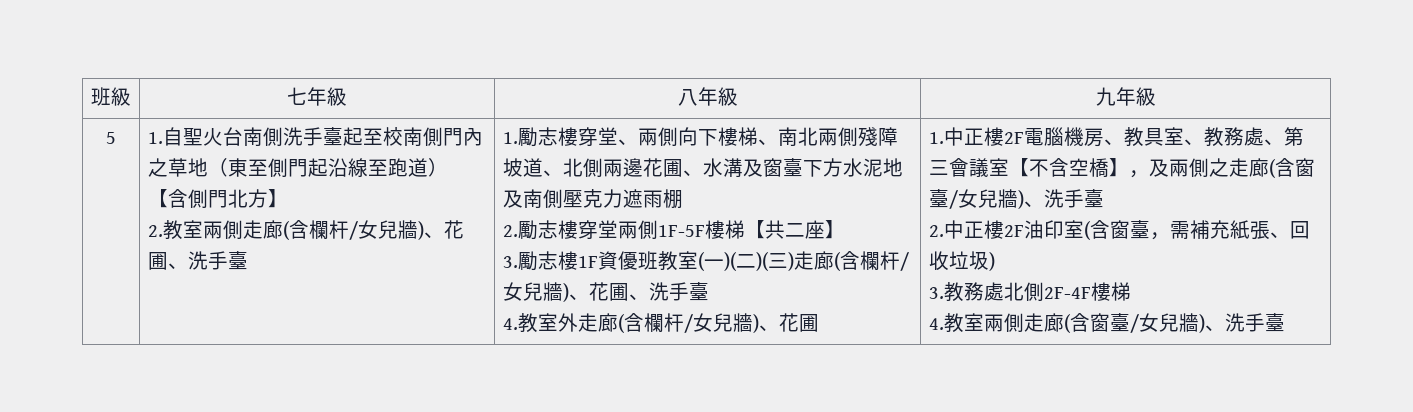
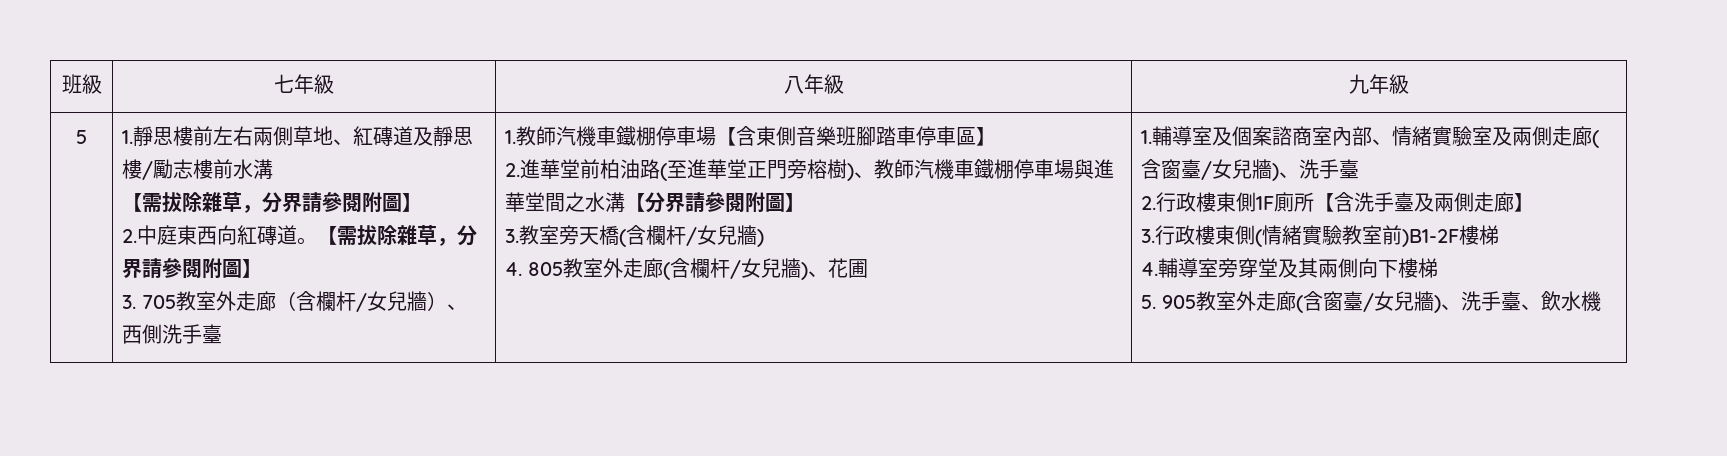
- 1.自聖火台南側洗手臺起至校南側門內之草地（東至側門起沿線至跑道）【含側門北方】
- 2.教室兩側走廊(含欄杆/女兒牆)、花圃、洗手臺
+ 1.靜思樓前左右兩側草地、紅磚道及靜思樓/勵志樓前水溝
+ 【需拔除雜草，分界請參閱附圖】
+ 2.中庭東西向紅磚道。【需拔除雜草，分界請參閱附圖】
+ 3. 705教室外走廊（含欄杆/女兒牆）、西側洗手臺
- 1.勵志樓穿堂、兩側向下樓梯、南北兩側殘障坡道、北側兩邊花圃、水溝及窗臺下方水泥地及南側壓克力遮雨棚
- 2.勵志樓穿堂兩側1F-5F樓梯【共二座】
- 3.勵志樓1F資優班教室(一)(二)(三)走廊(含欄杆/女兒牆)、花圃、洗手臺
- 4.教室外走廊(含欄杆/女兒牆)、花圃
+ 1.教師汽機車鐵棚停車場【含東側音樂班腳踏車停車區】
+ 2.進華堂前柏油路(至進華堂正門旁榕樹)、教師汽機車鐵棚停車場與進華堂間之水溝【分界請參閱附圖】
+ 3.教室旁天橋(含欄杆/女兒牆)
+ 4. 805教室外走廊(含欄杆/女兒牆)、花圃
- 1.中正樓2F電腦機房、教具室、教務處、第三會議室【不含空橋】，及兩側之走廊(含窗臺/女兒牆)、洗手臺
+ 1.輔導室及個案諮商室內部、情緒實驗室及兩側走廊(含窗臺/女兒牆)、洗手臺
- 2.中正樓2F油印室(含窗臺，需補充紙張、回收垃圾)
- 3.教務處北側2F-4F樓梯
- 4.教室兩側走廊(含窗臺/女兒牆)、洗手臺
+ 2.行政樓東側1F廁所【含洗手臺及兩側走廊】
+ 3.行政樓東側(情緒實驗教室前)B1-2F樓梯
+ 4.輔導室旁穿堂及其兩側向下樓梯
+ 5. 905教室外走廊(含窗臺/女兒牆)、洗手臺、飲水機

